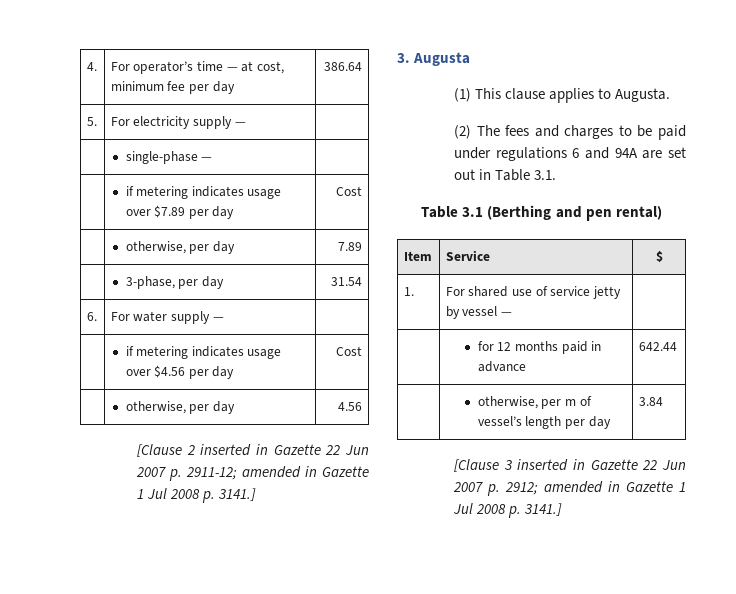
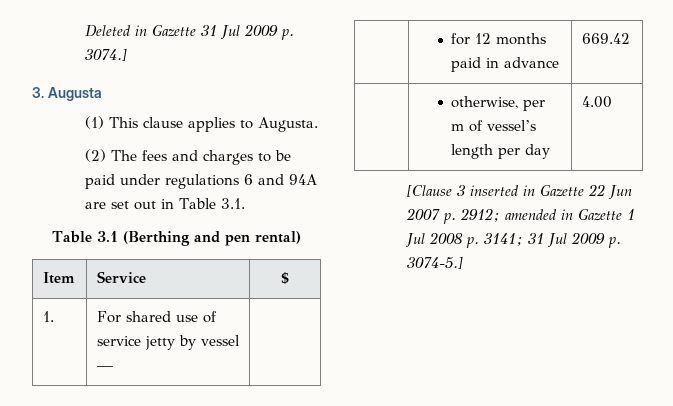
- 4. | For operator’s time — at cost, minimum fee per day | 386.64
- 5. | For electricity supply — |
- | single-phase — |
- | if metering indicates usage over $7.89 per day | Cost
- | otherwise, per day | 7.89
- | 3-phase, per day | 31.54
- 6. | For water supply — |
- | if metering indicates usage over $4.56 per day | Cost
- | otherwise, per day | 4.56
- [Clause 2 inserted in Gazette 22 Jun 2007 p. 2911-12; amended in Gazette 1 Jul 2008 p. 3141.]
+ Deleted in Gazette 31 Jul 2009 p. 3074.]
- | for 12 months paid in advance | 642.44
+ | for 12 months paid in advance | 669.42
- | otherwise, per m of vessel’s length per day | 3.84
+ | otherwise, per m of vessel’s length per day | 4.00
- [Clause 3 inserted in Gazette 22 Jun 2007 p. 2912; amended in Gazette 1 Jul 2008 p. 3141.]
+ [Clause 3 inserted in Gazette 22 Jun 2007 p. 2912; amended in Gazette 1 Jul 2008 p. 3141; 31 Jul 2009 p. 3074-5.]

